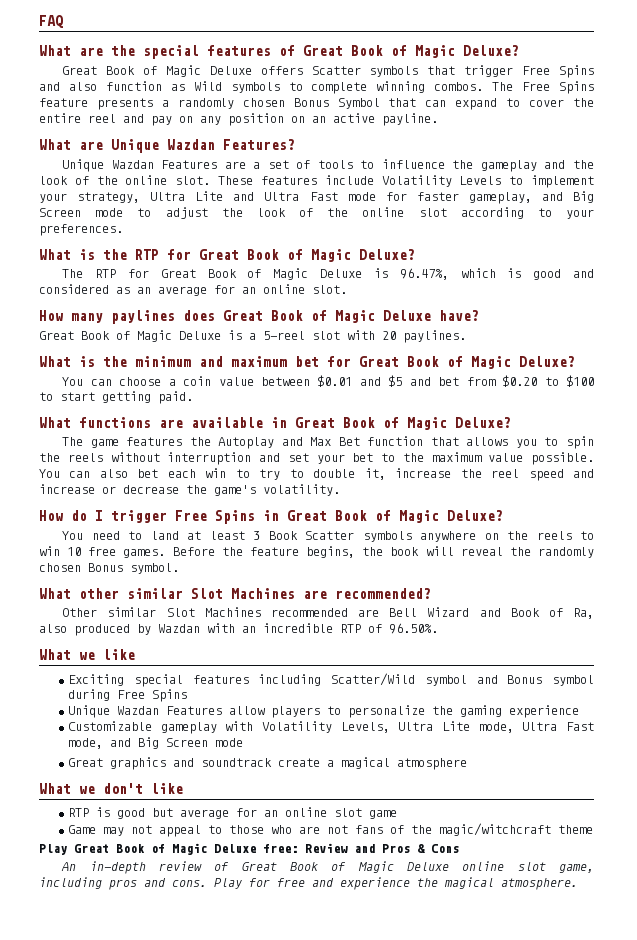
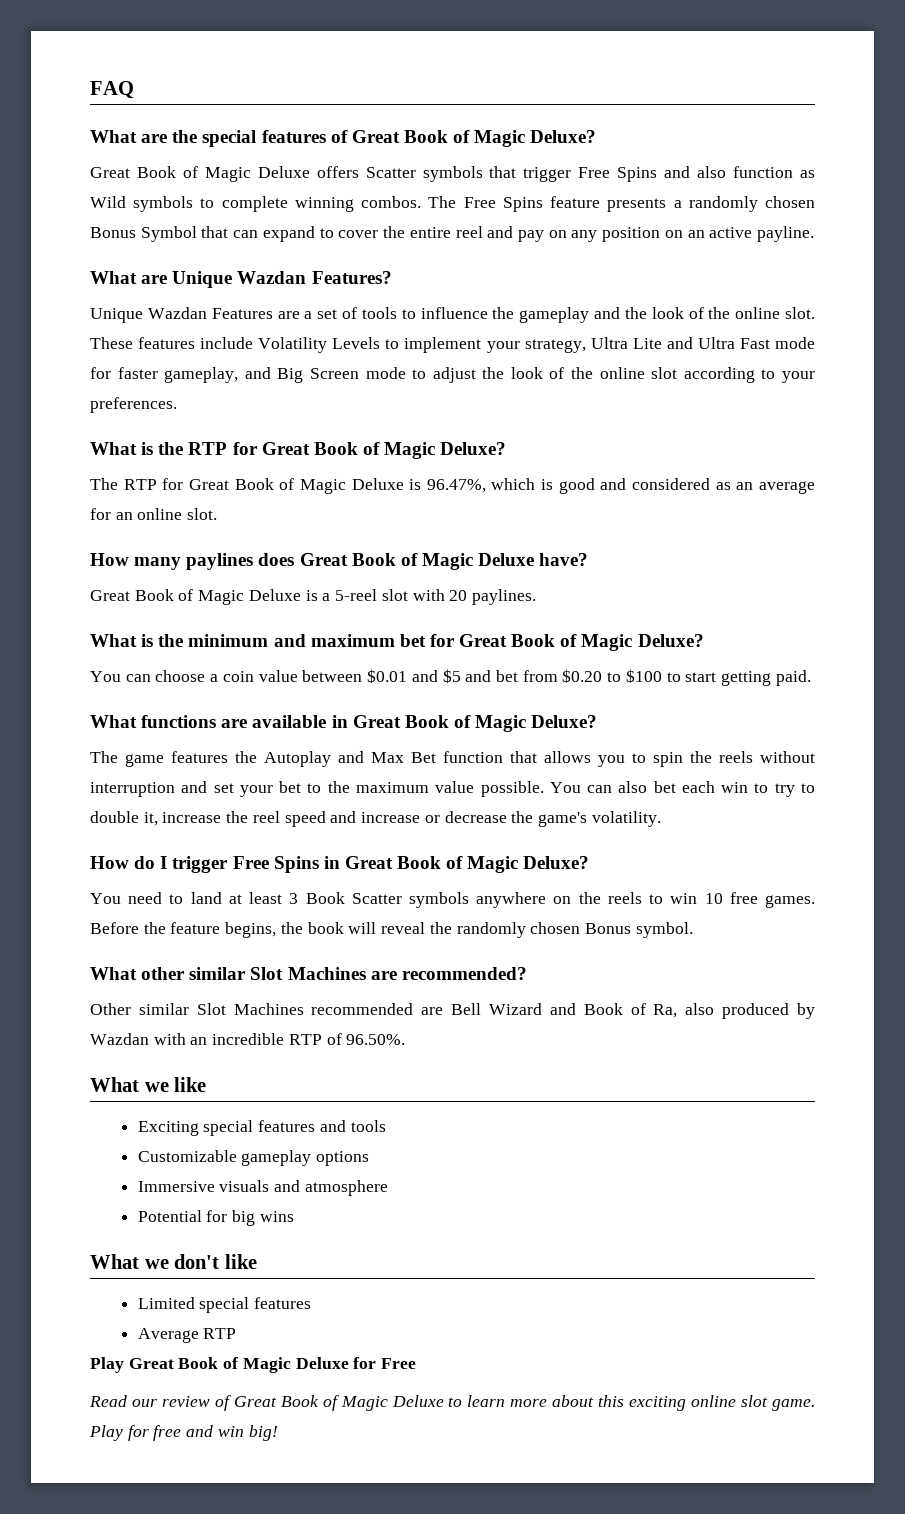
- Exciting special features including Scatter/Wild symbol and Bonus symbol during Free Spins
- Unique Wazdan Features allow players to personalize the gaming experience
- Customizable gameplay with Volatility Levels, Ultra Lite mode, Ultra Fast mode, and Big Screen mode
- Great graphics and soundtrack create a magical atmosphere
+ Exciting special features and tools
+ Customizable gameplay options
+ Immersive visuals and atmosphere
+ Potential for big wins
  What we don't like
- RTP is good but average for an online slot game
- Game may not appeal to those who are not fans of the magic/witchcraft theme
+ Limited special features
+ Average RTP
- Play Great Book of Magic Deluxe free: Review and Pros & Cons
- An in-depth review of Great Book of Magic Deluxe online slot game, including pros and cons. Play for free and experience the magical atmosphere.
+ Play Great Book of Magic Deluxe for Free
+ Read our review of Great Book of Magic Deluxe to learn more about this exciting online slot game. Play for free and win big!

